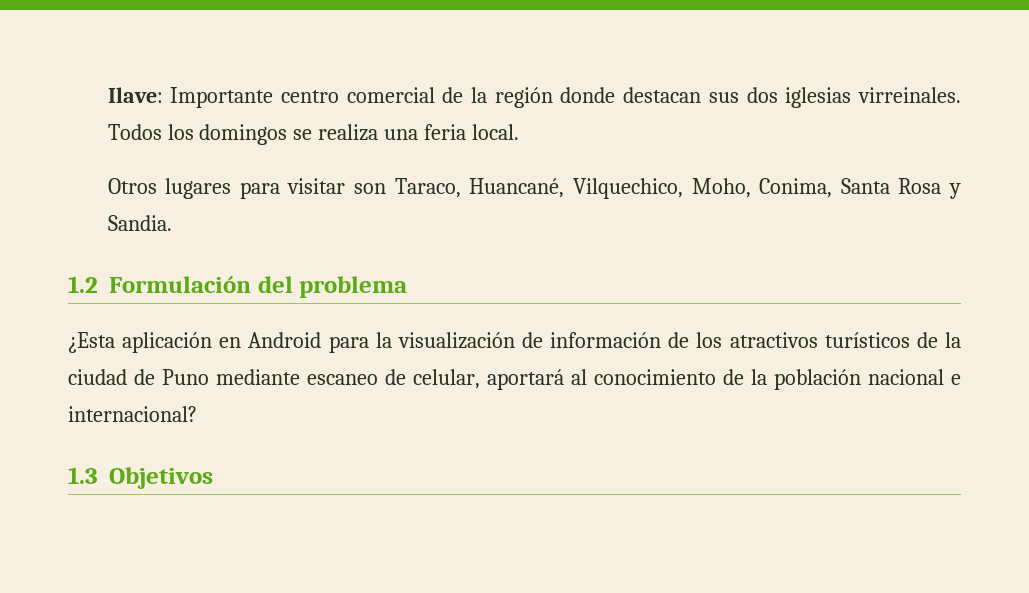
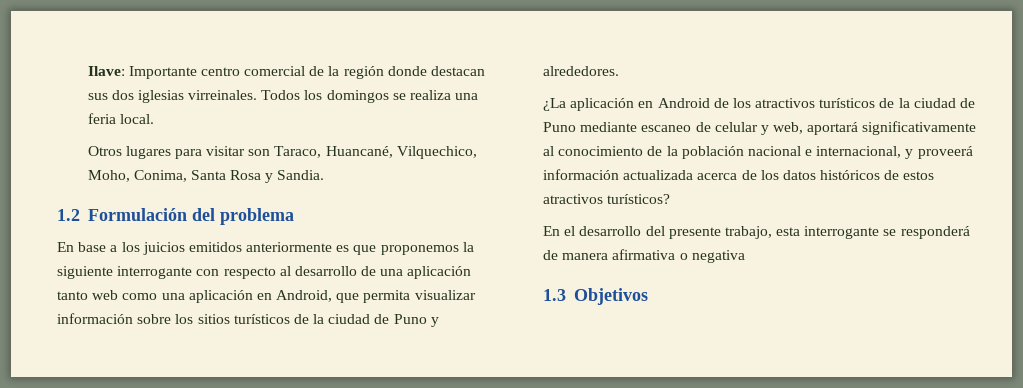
- ¿Esta aplicación en Android para la visualización de información de los atractivos turísticos de la ciudad de Puno mediante escaneo de celular, aportará al conocimiento de la población nacional e internacional?
+ En base a los juicios emitidos anteriormente es que proponemos la siguiente interrogante con respecto al desarrollo de una aplicación tanto web como una aplicación en Android, que permita visualizar información sobre los sitios turísticos de la ciudad de Puno y alrededores.
+ ¿La aplicación en Android de los atractivos turísticos de la ciudad de Puno mediante escaneo de celular y web, aportará significativamente al conocimiento de la población nacional e internacional, y proveerá información actualizada acerca de los datos históricos de estos atractivos turísticos?
+ En el desarrollo del presente trabajo, esta interrogante se responderá de manera afirmativa o negativa

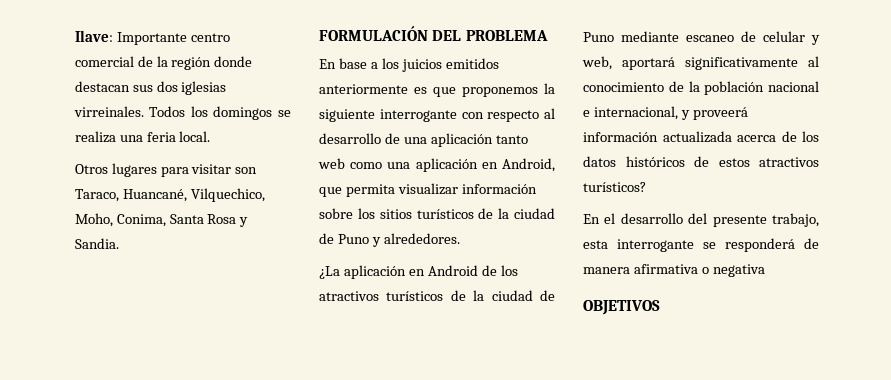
- 1.2 Formulación del problema
+ FORMULACIÓN DEL PROBLEMA
- 1.3 Objetivos
+ OBJETIVOS

